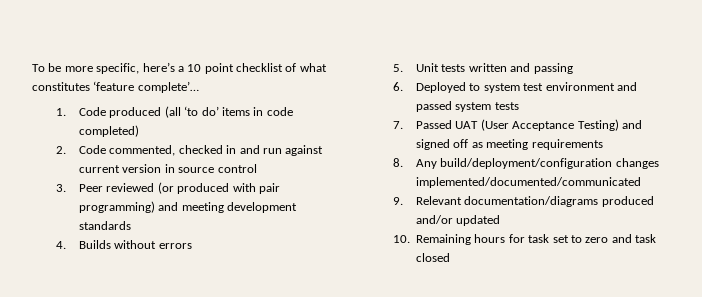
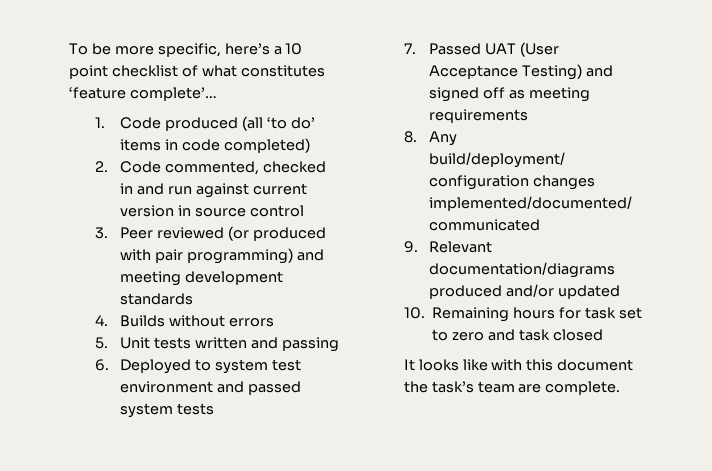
+ It looks like with this document the task’s team are complete.

